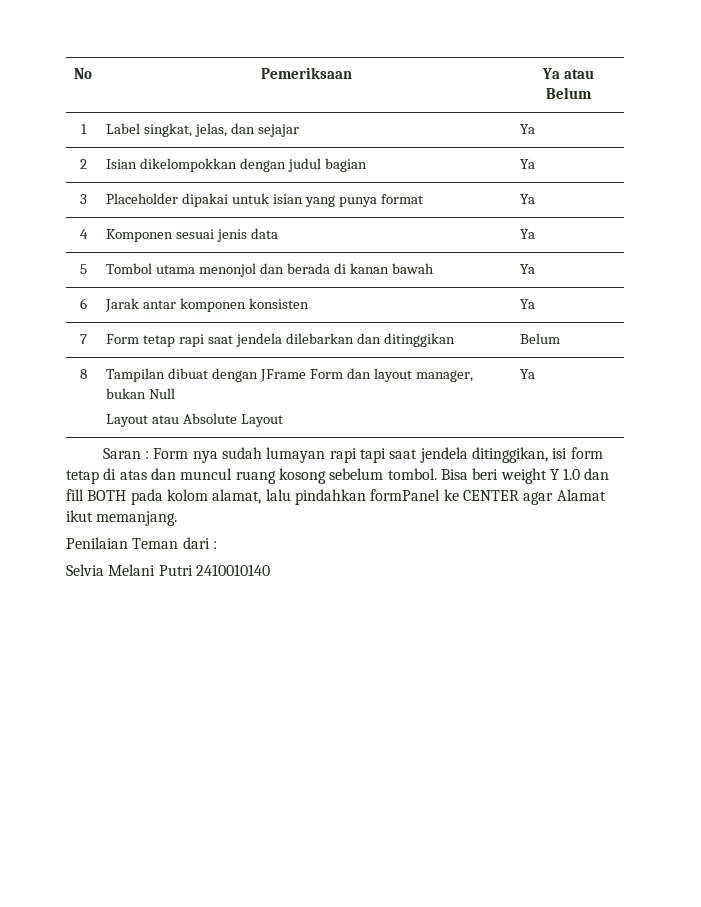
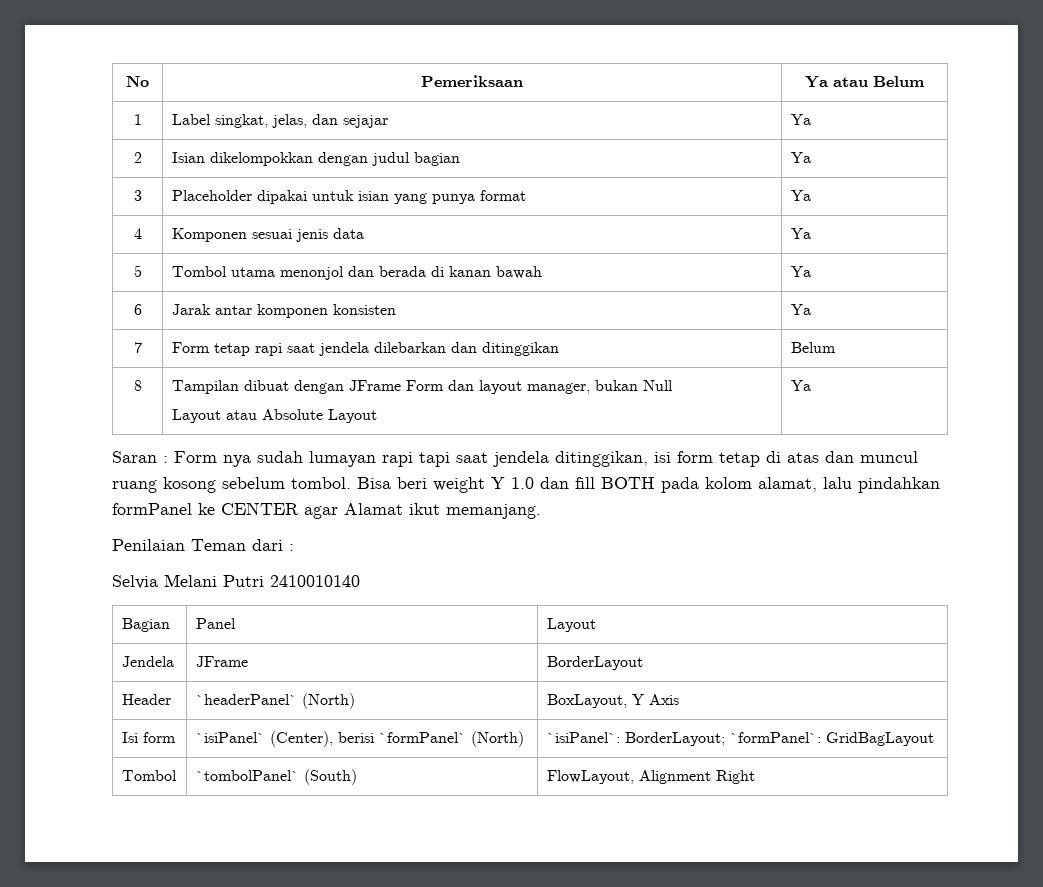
+ Bagian | Panel | Layout
+ Jendela | JFrame | BorderLayout
+ Header | `headerPanel` (North) | BoxLayout, Y Axis
+ Isi form | `isiPanel` (Center), berisi `formPanel` (North) | `isiPanel`: BorderLayout; `formPanel`: GridBagLayout
+ Tombol | `tombolPanel` (South) | FlowLayout, Alignment Right

